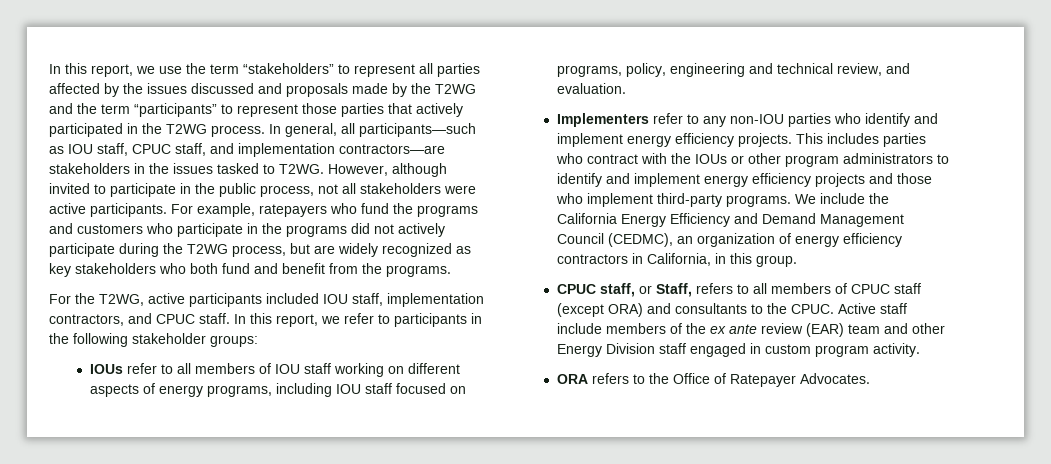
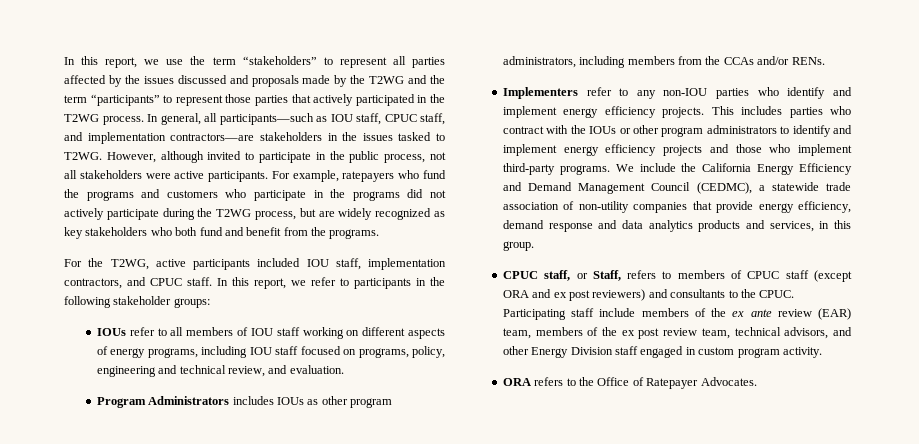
+ Program Administrators includes IOUs as other program administrators, including members from the CCAs and/or RENs.
- We include the California Energy Efficiency and Demand Management Council (CEDMC), an organization of energy efficiency contractors in California, in this group.
+ We include the California Energy Efficiency and Demand Management Council (CEDMC), a statewide trade association of non-utility companies that provide energy efficiency, demand response and data analytics products and services, in this group.
- CPUC staff, or Staff, refers to all members of CPUC staff (except ORA) and consultants to the CPUC.
+ CPUC staff, or Staff, refers to members of CPUC staff (except ORA and ex post reviewers) and consultants to the CPUC.
- Active staff include members of the ex ante review (EAR) team and other Energy Division staff engaged in custom program activity.
+ Participating staff include members of the ex ante review (EAR) team, members of the ex post review team, technical advisors, and other Energy Division staff engaged in custom program activity.

